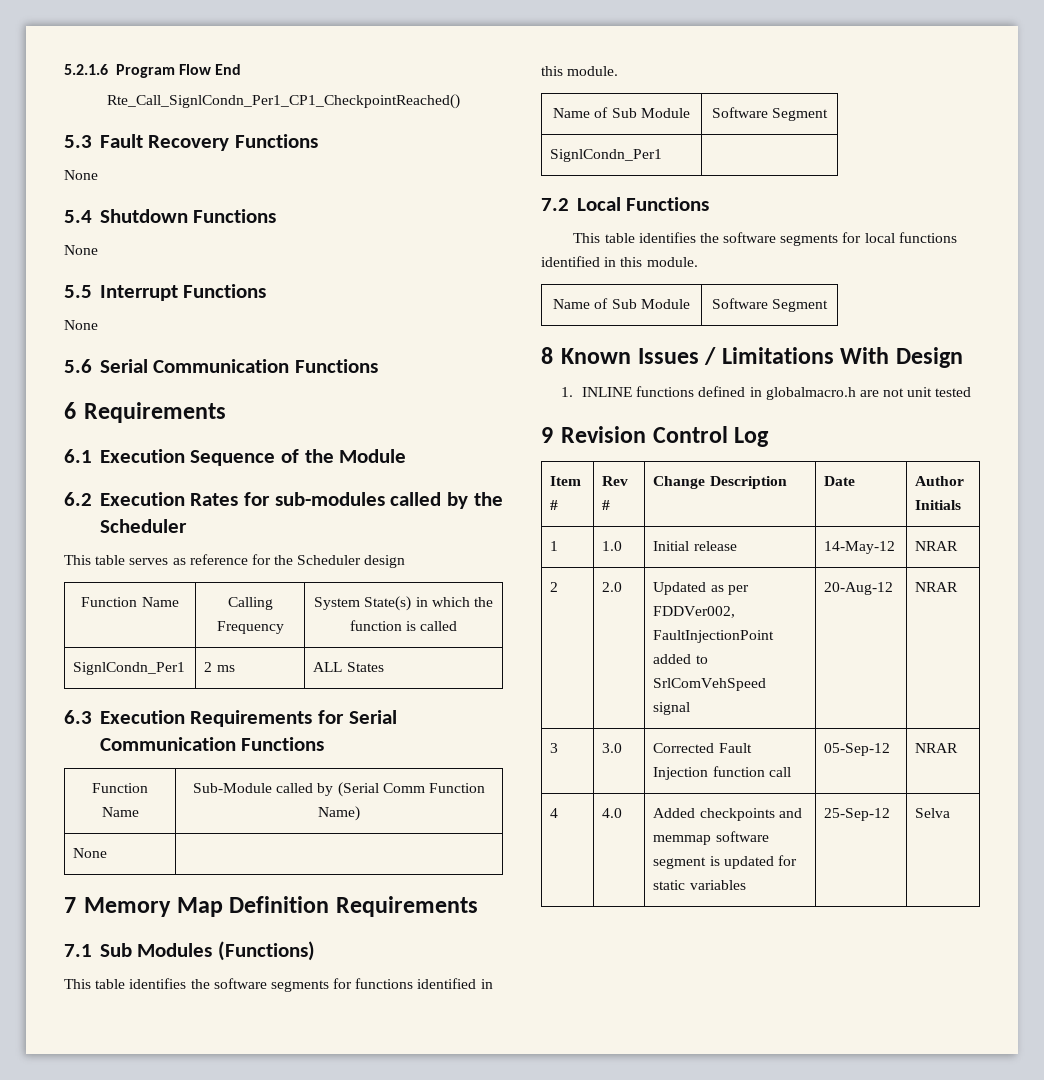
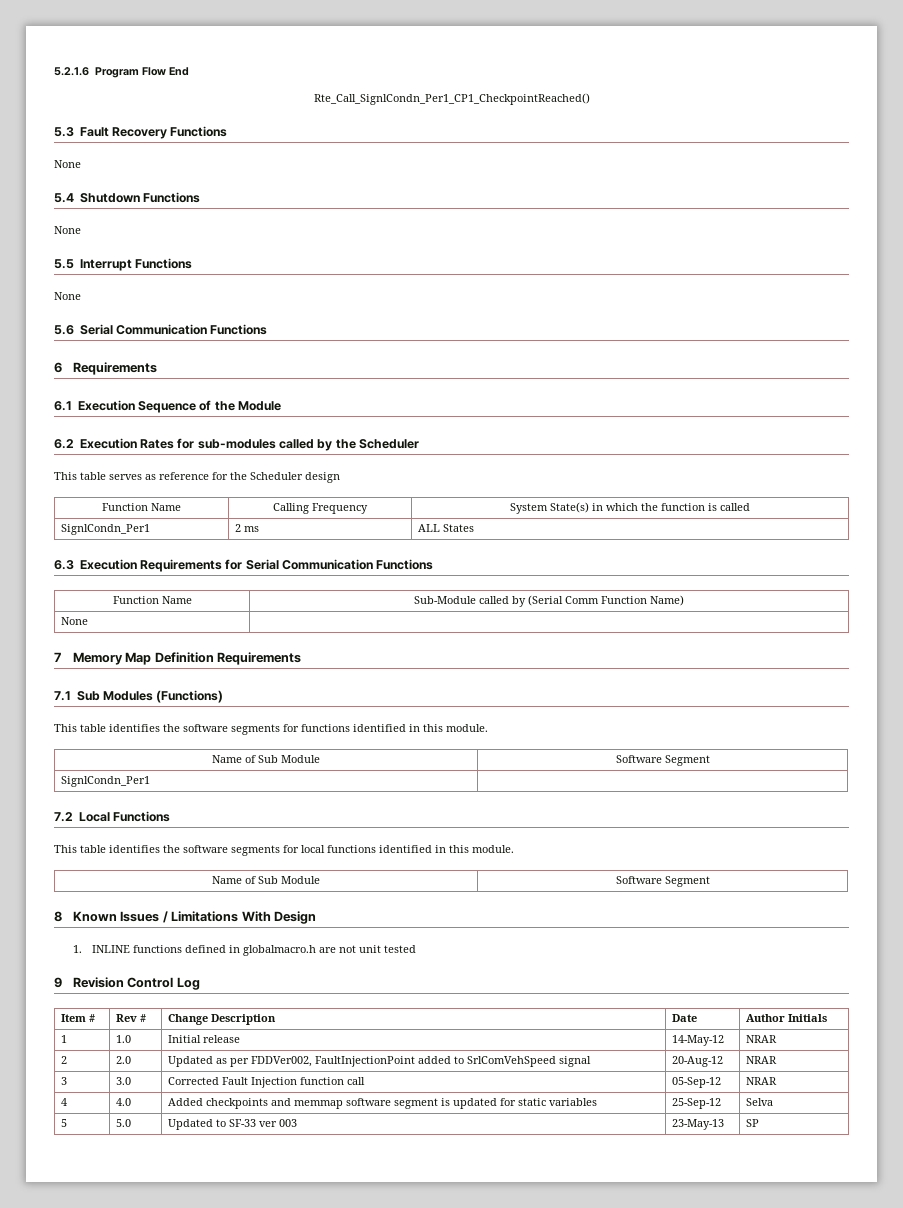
+ 5 | 5.0 | Updated to SF-33 ver 003 | 23-May-13 | SP

